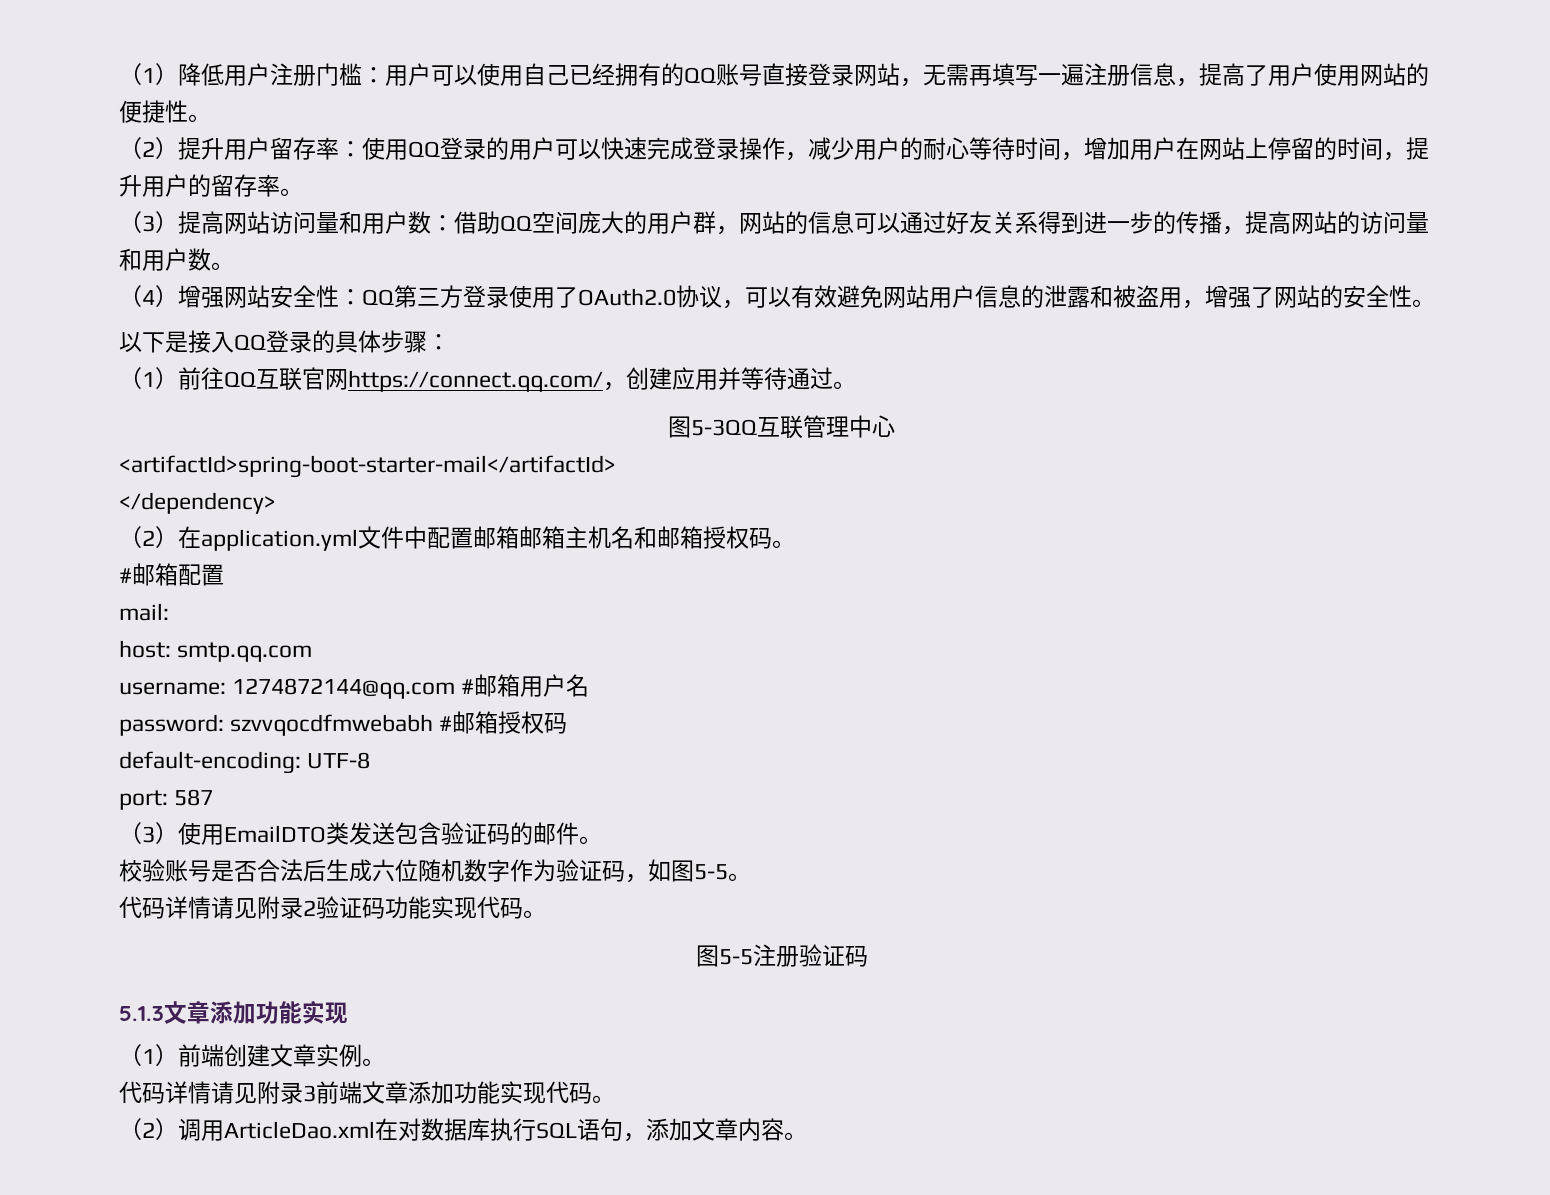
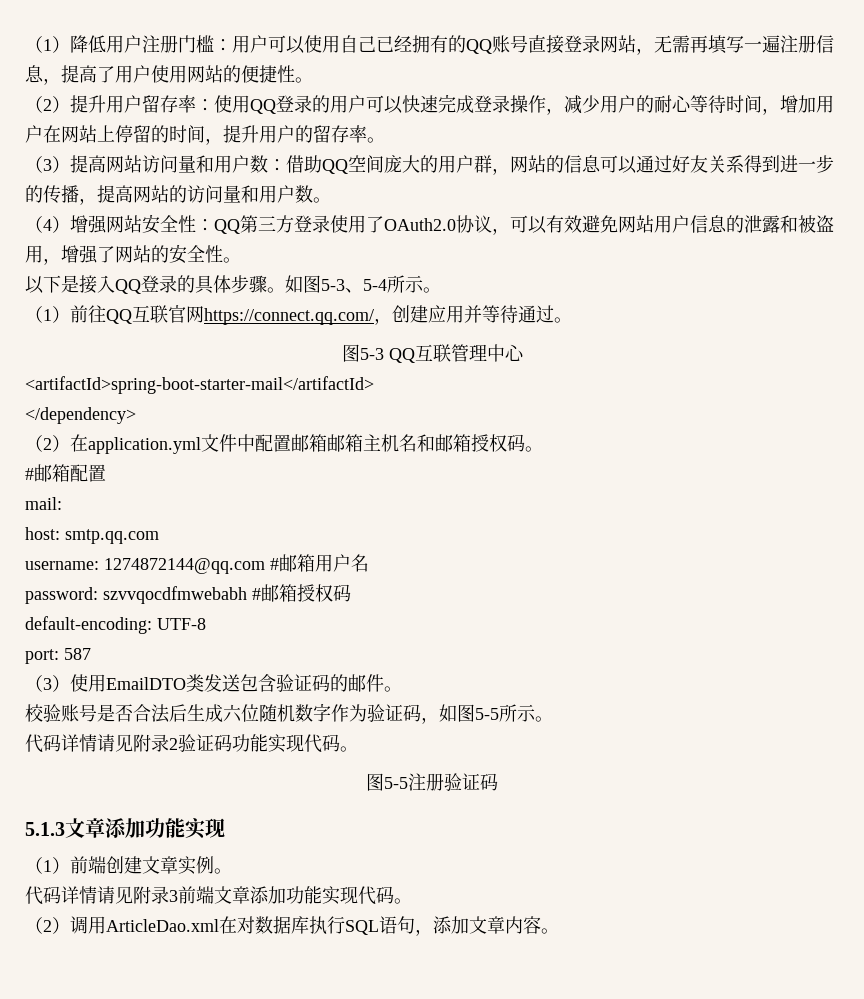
- 以下是接入QQ登录的具体步骤：
+ 以下是接入QQ登录的具体步骤。如图5-3、5-4所示。
- 图5-3QQ互联管理中心
+ 图5-3 QQ互联管理中心
- 校验账号是否合法后生成六位随机数字作为验证码，如图5-5。
+ 校验账号是否合法后生成六位随机数字作为验证码，如图5-5所示。

